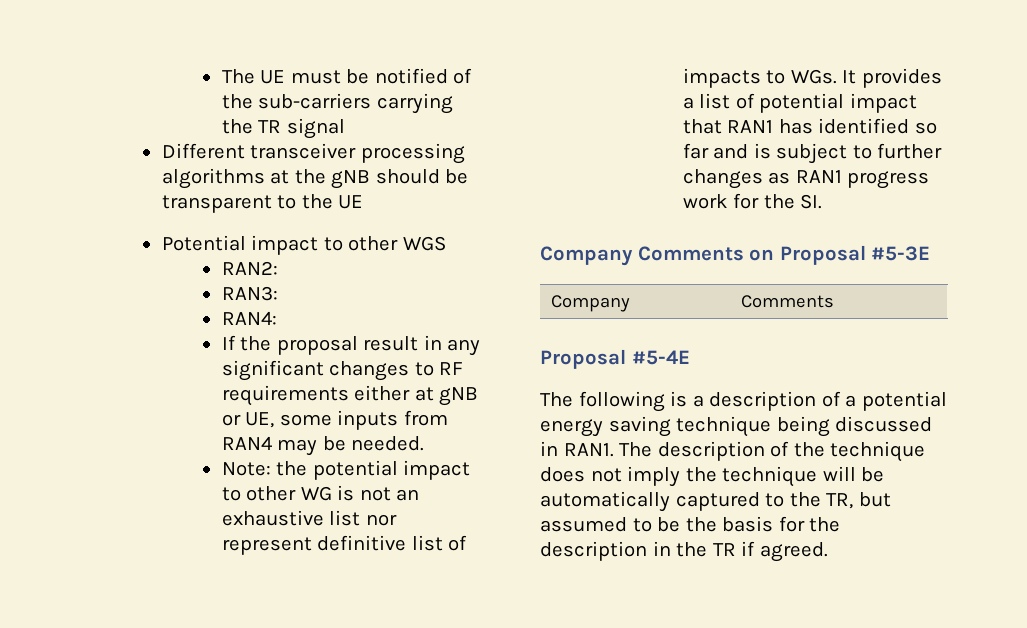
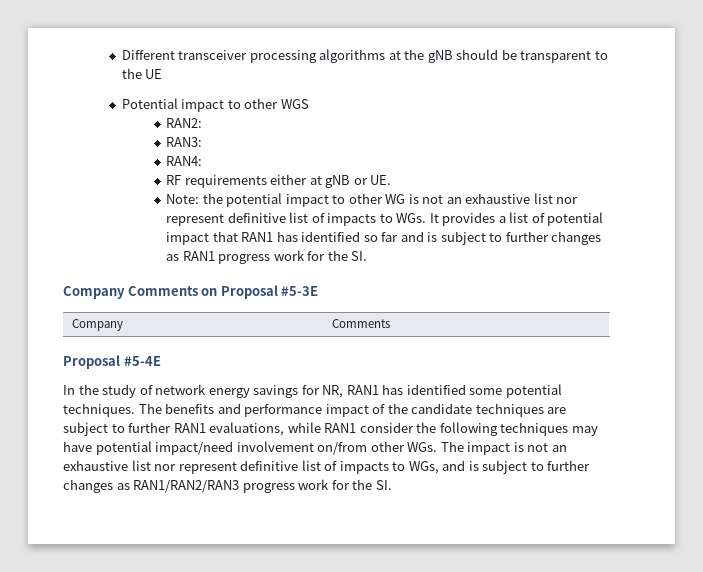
- The UE must be notified of the sub-carriers carrying the TR signal
- If the proposal result in any significant changes to RF requirements either at gNB or UE, some inputs from RAN4 may be needed.
+ RF requirements either at gNB or UE.
- The following is a description of a potential energy saving technique being discussed in RAN1. The description of the technique does not imply the technique will be automatically captured to the TR, but assumed to be the basis for the description in the TR if agreed.
+ In the study of network energy savings for NR, RAN1 has identified some potential techniques. The benefits and performance impact of the candidate techniques are subject to further RAN1 evaluations, while RAN1 consider the following techniques may have potential impact/need involvement on/from other WGs. The impact is not an exhaustive list nor represent definitive list of impacts to WGs, and is subject to further changes as RAN1/RAN2/RAN3 progress work for the SI.

